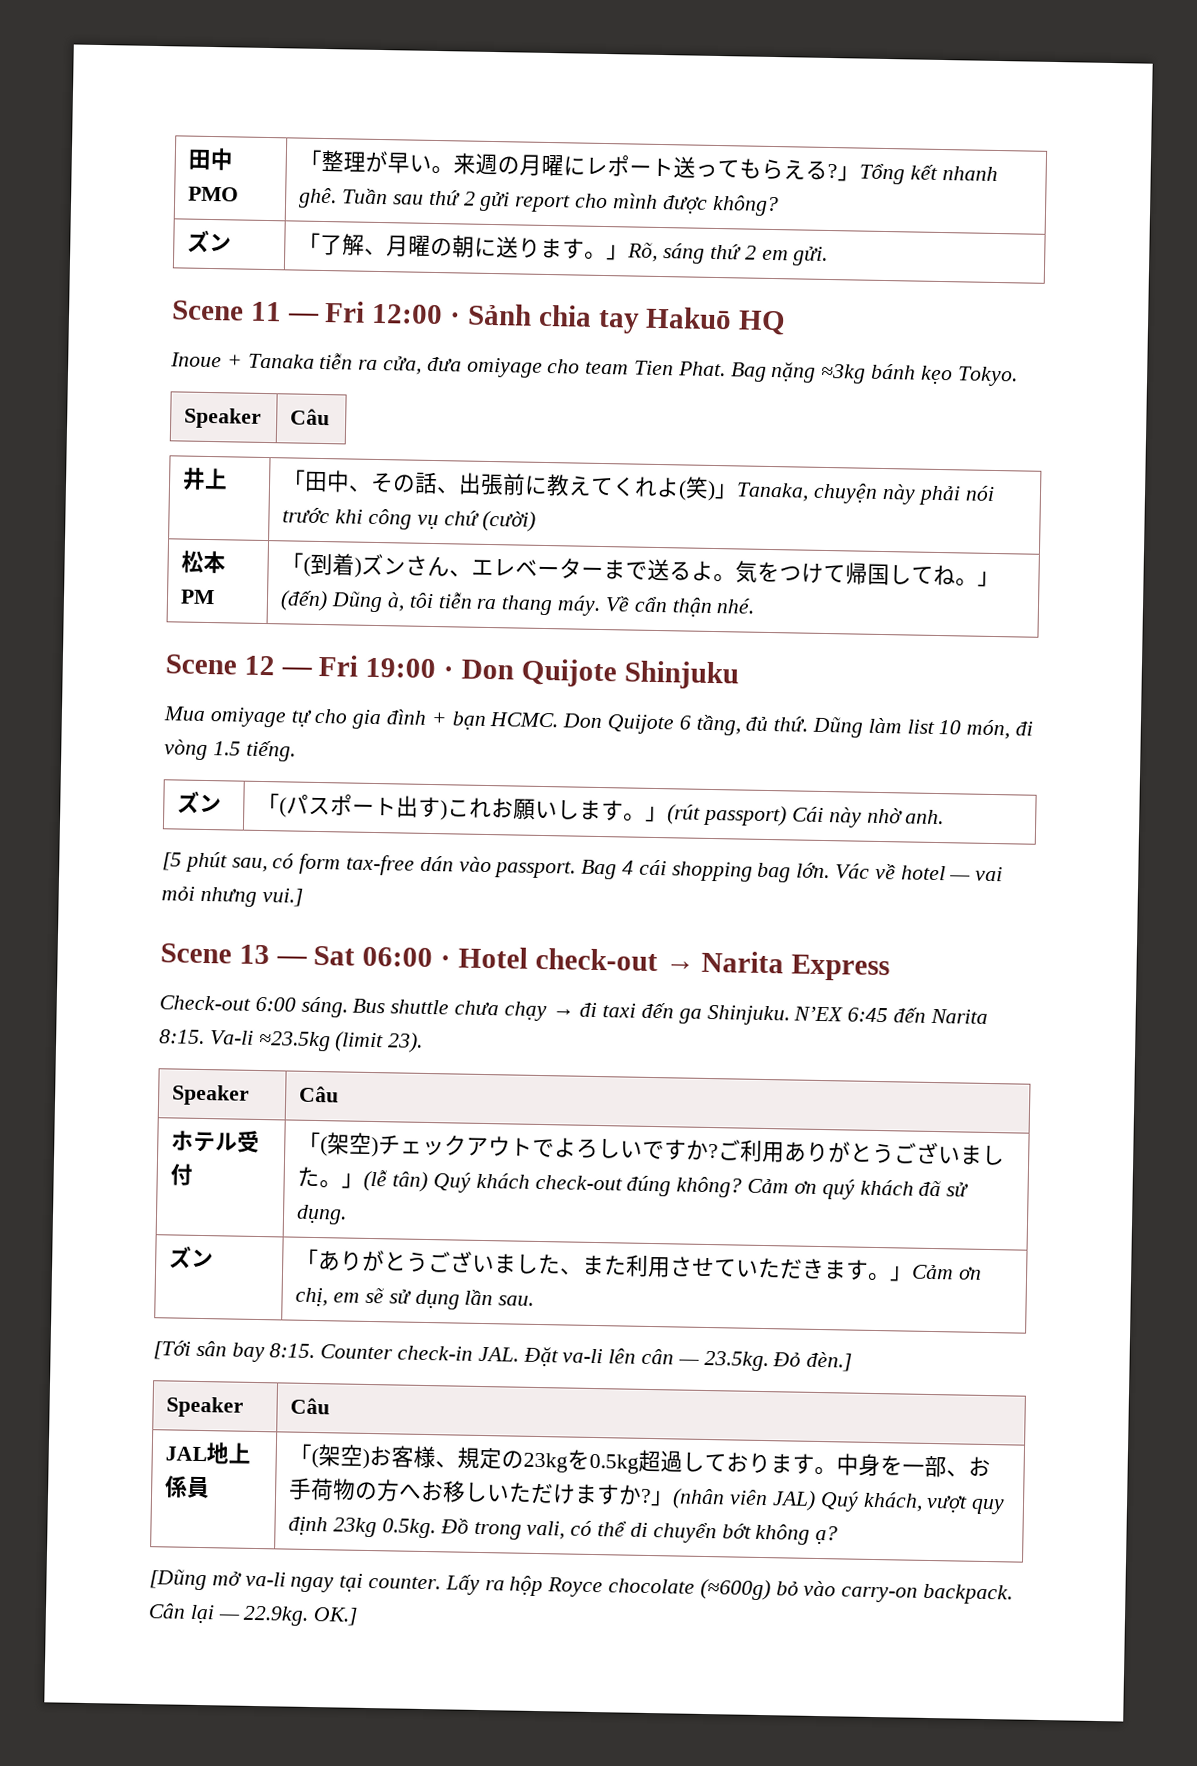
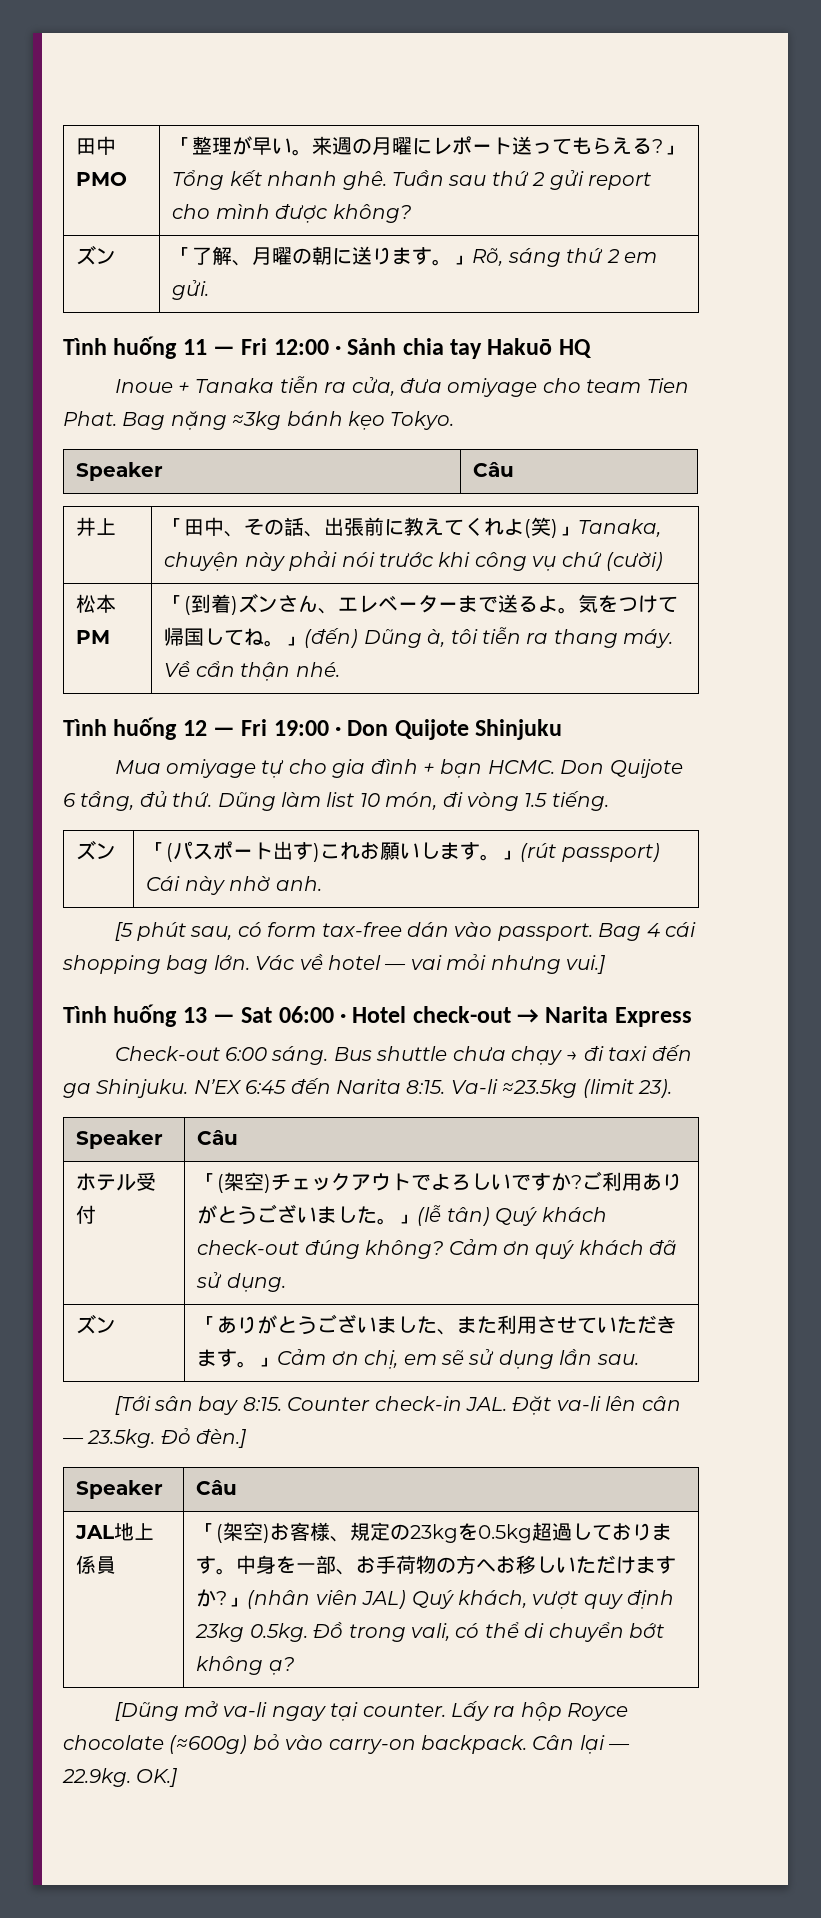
- Scene 11 — Fri 12:00 · Sảnh chia tay Hakuō HQ
+ Tình huống 11 — Fri 12:00 · Sảnh chia tay Hakuō HQ
- Scene 12 — Fri 19:00 · Don Quijote Shinjuku
+ Tình huống 12 — Fri 19:00 · Don Quijote Shinjuku
- Scene 13 — Sat 06:00 · Hotel check-out → Narita Express
+ Tình huống 13 — Sat 06:00 · Hotel check-out → Narita Express

